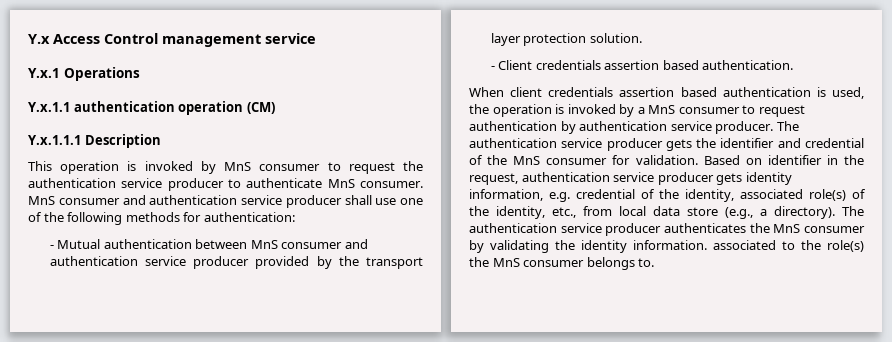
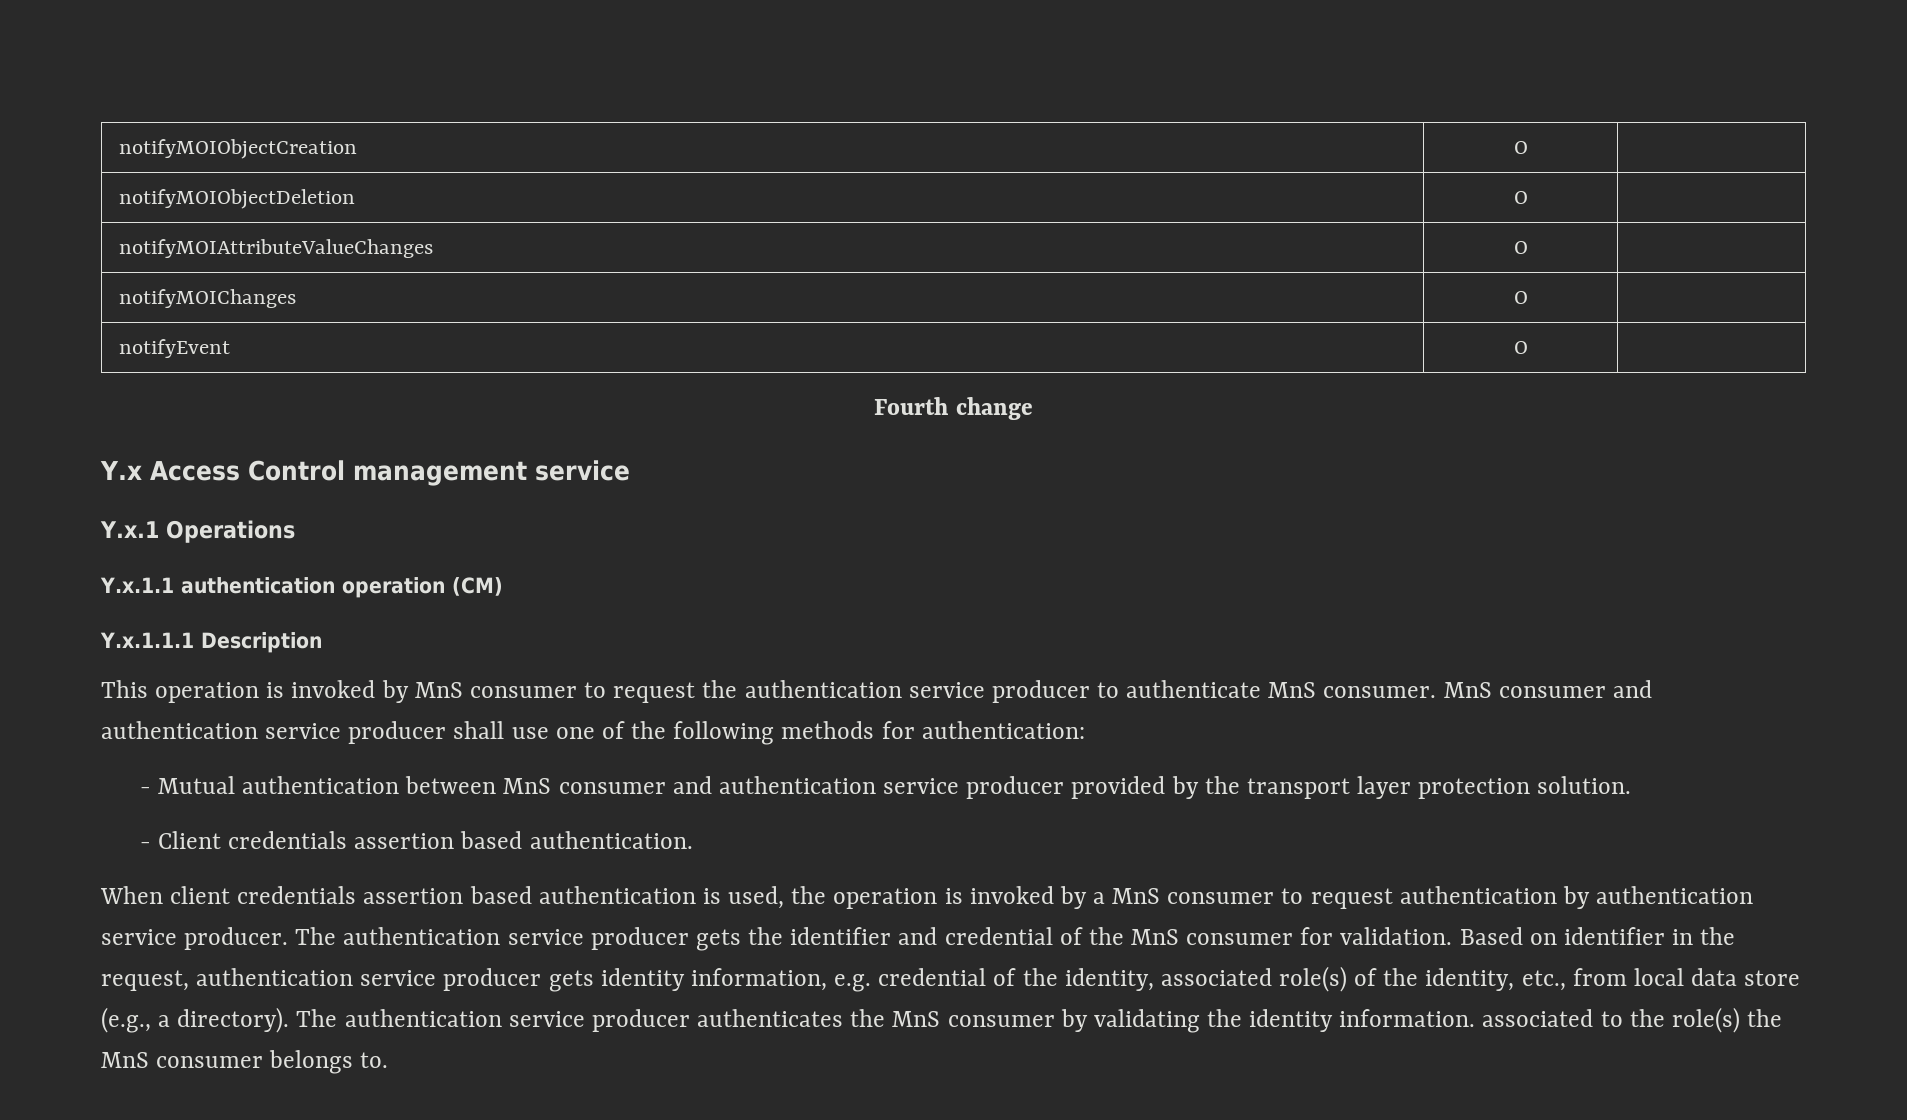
+ notifyMOIObjectCreation | O |
+ notifyMOIObjectDeletion | O |
+ notifyMOIAttributeValueChanges | O |
+ notifyMOIChanges | O |
+ notifyEvent | O |
+ Fourth change

